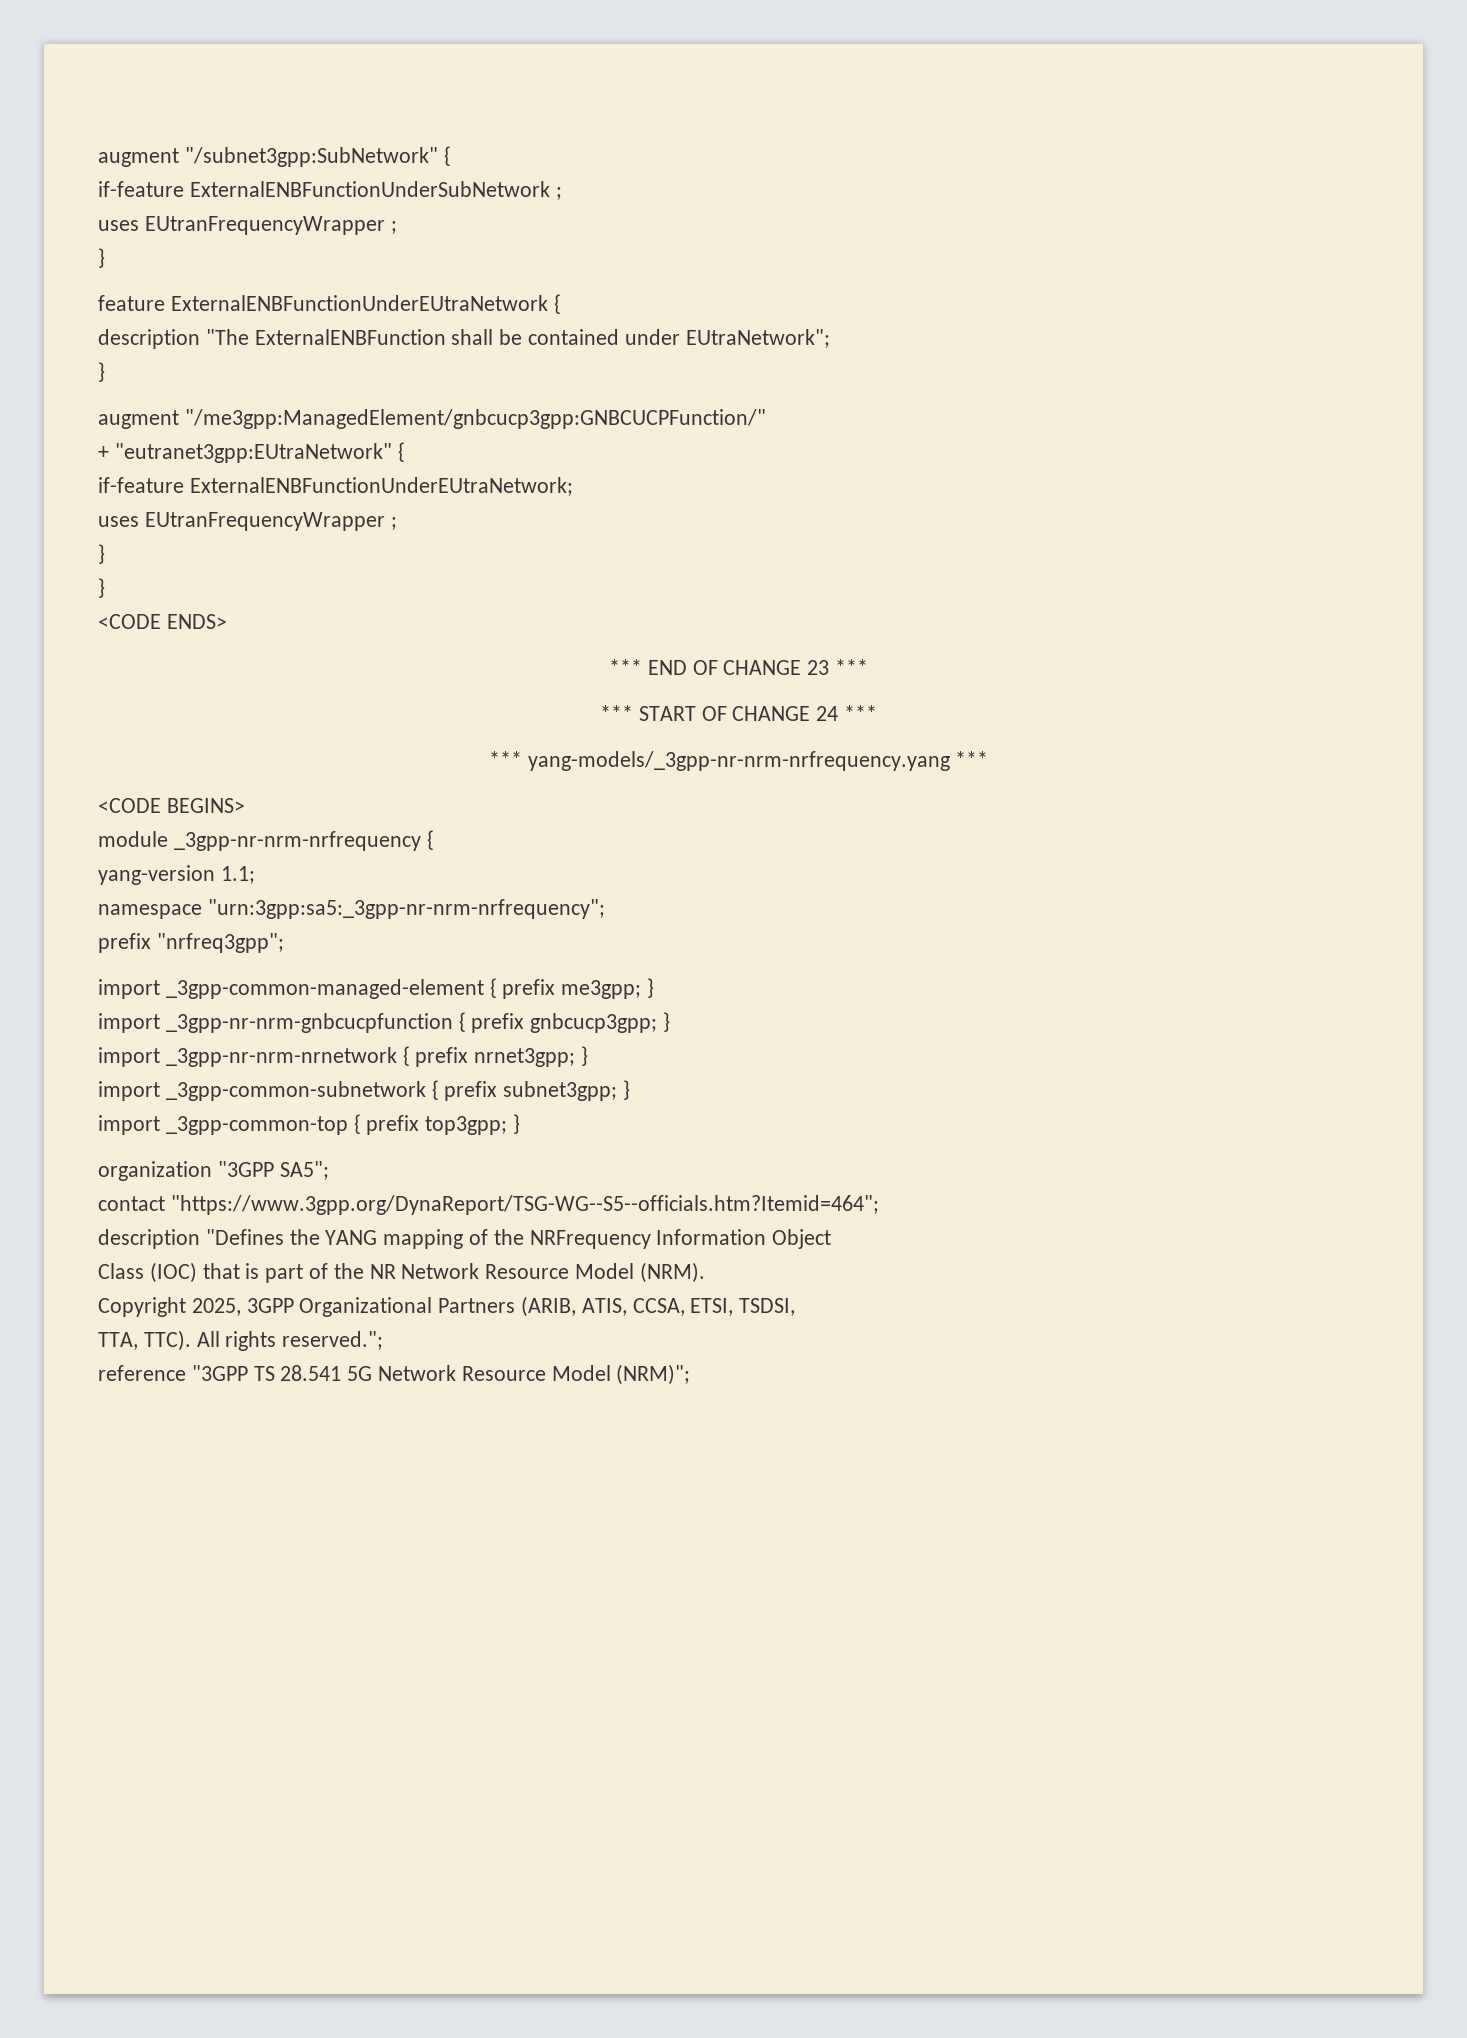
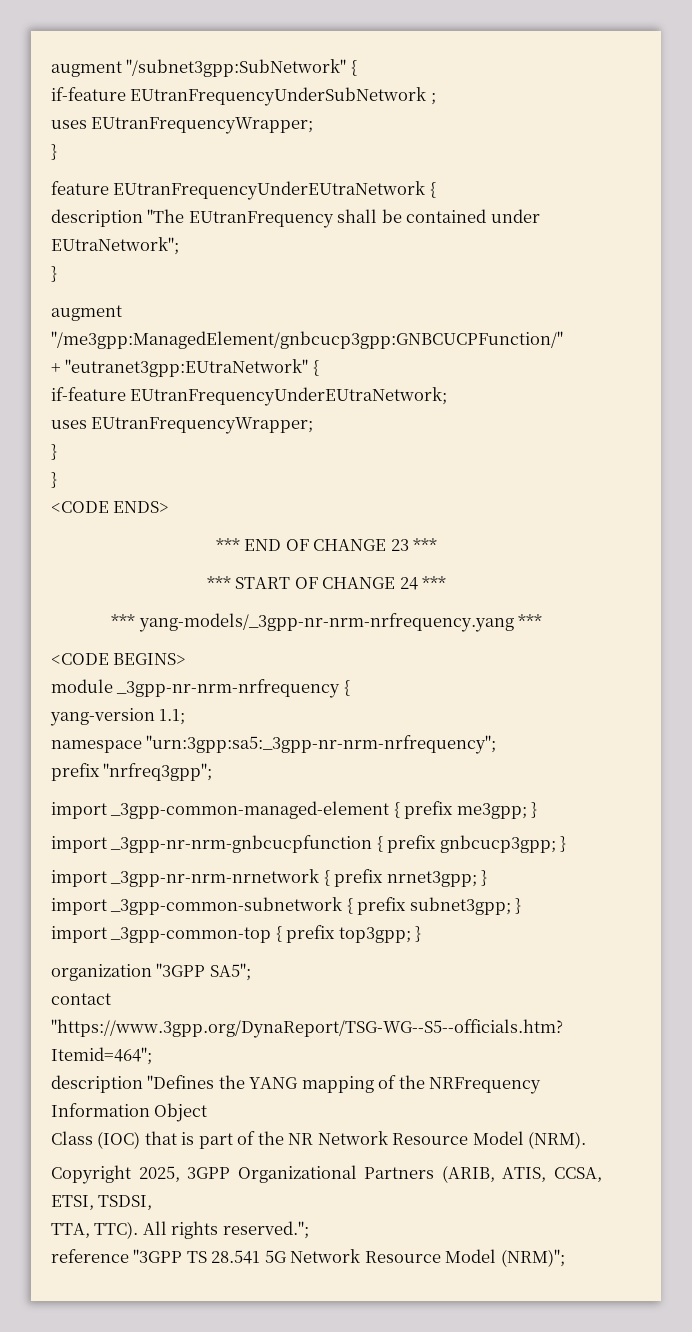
- if-feature ExternalENBFunctionUnderSubNetwork ;
- uses EUtranFrequencyWrapper ;
+ if-feature EUtranFrequencyUnderSubNetwork ;
+ uses EUtranFrequencyWrapper;
- feature ExternalENBFunctionUnderEUtraNetwork {
+ feature EUtranFrequencyUnderEUtraNetwork {
- description "The ExternalENBFunction shall be contained under EUtraNetwork";
+ description "The EUtranFrequency shall be contained under EUtraNetwork";
- if-feature ExternalENBFunctionUnderEUtraNetwork;
- uses EUtranFrequencyWrapper ;
+ if-feature EUtranFrequencyUnderEUtraNetwork;
+ uses EUtranFrequencyWrapper;

